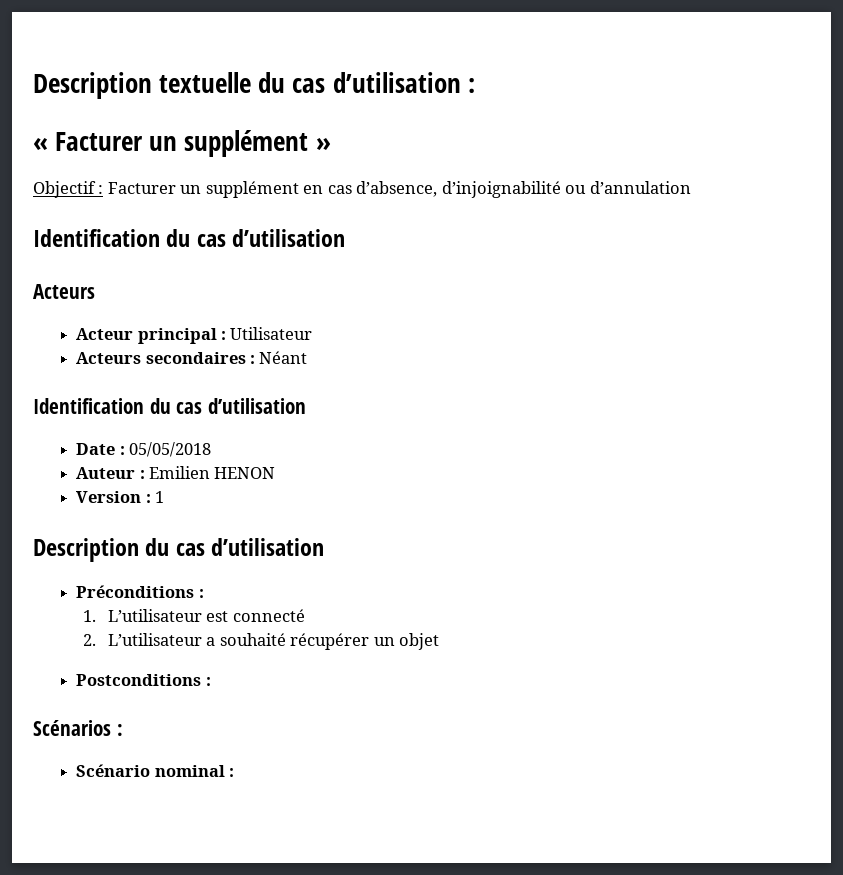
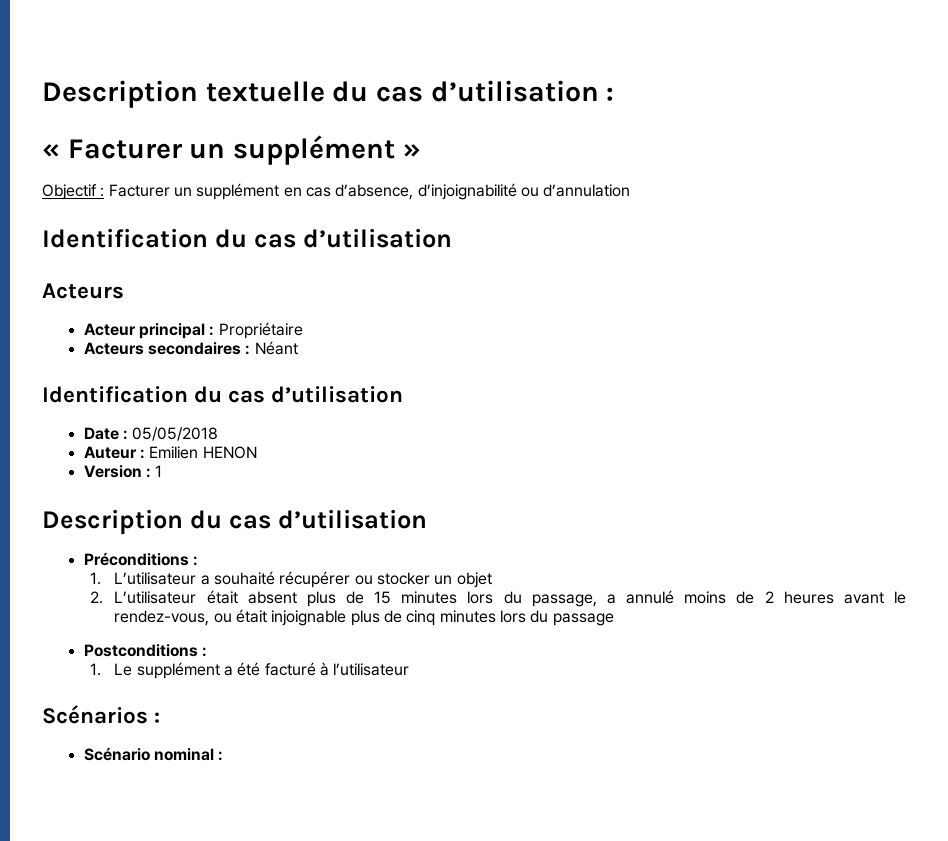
- Acteur principal : Utilisateur
+ Acteur principal : Propriétaire
- 1. L’utilisateur est connecté
- 2. L’utilisateur a souhaité récupérer un objet
+ 1. L’utilisateur a souhaité récupérer ou stocker un objet
+ 2. L’utilisateur était absent plus de 15 minutes lors du passage, a annulé moins de 2 heures avant le rendez-vous, ou était injoignable plus de cinq minutes lors du passage
  Postconditions :
+ 1. Le supplément a été facturé à l’utilisateur

